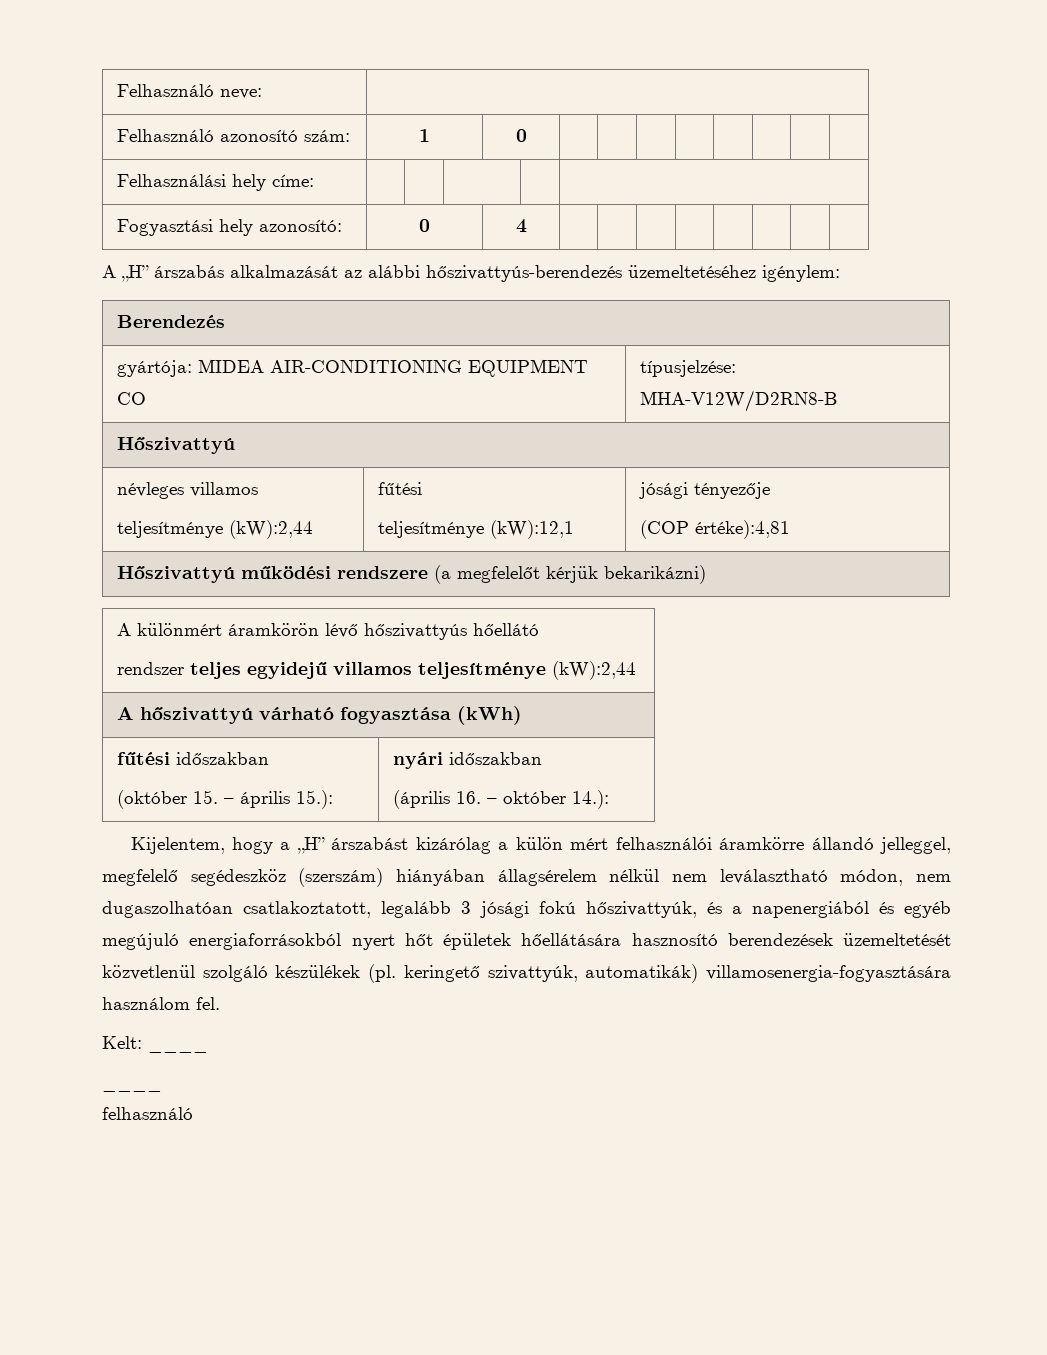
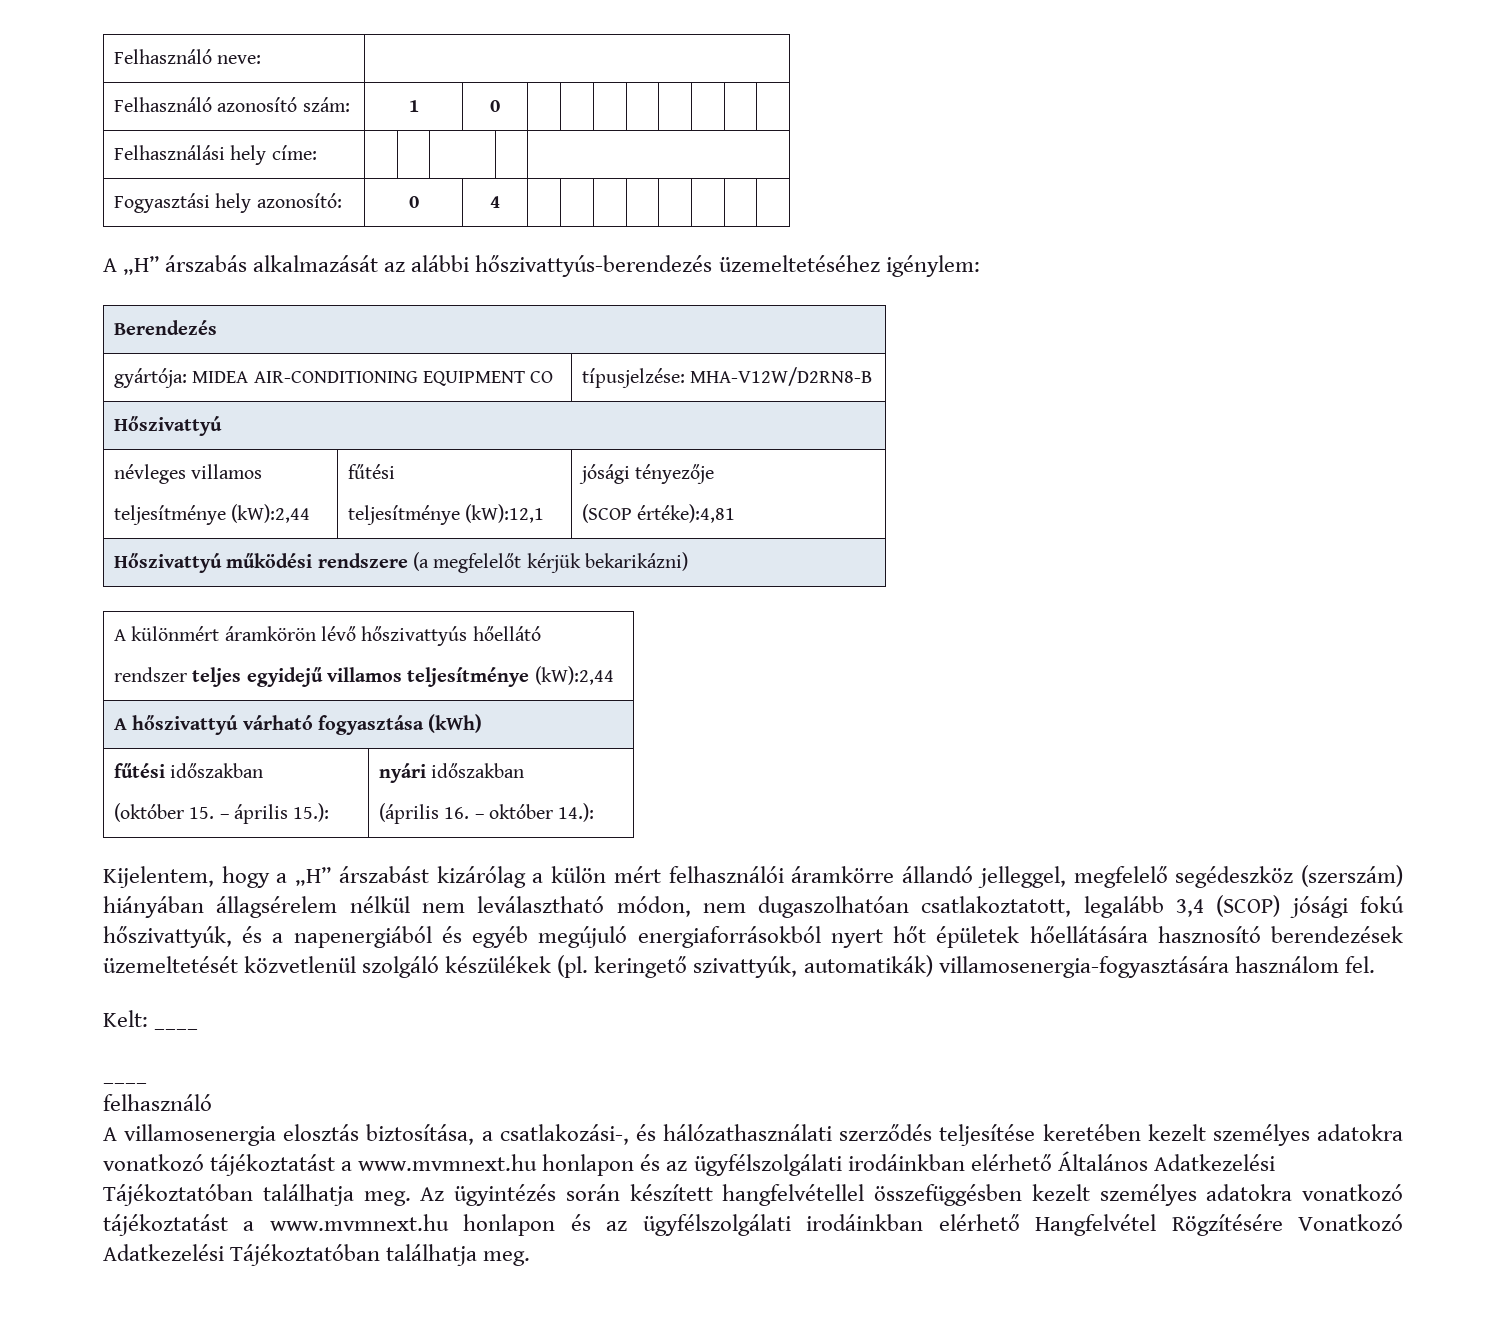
  névleges villamos
  teljesítménye (kW):2,44 | fűtési
  teljesítménye (kW):12,1 | jósági tényezője
- (COP értéke):4,81
+ (SCOP értéke):4,81
- Kijelentem, hogy a „H” árszabást kizárólag a külön mért felhasználói áramkörre állandó jelleggel, megfelelő segédeszköz (szerszám) hiányában állagsérelem nélkül nem leválasztható módon, nem dugaszolhatóan csatlakoztatott, legalább 3 jósági fokú hőszivattyúk, és a napenergiából és egyéb megújuló energiaforrásokból nyert hőt épületek hőellátására hasznosító berendezések üzemeltetését közvetlenül szolgáló készülékek (pl. keringető szivattyúk, automatikák) villamosenergia-fogyasztására használom fel.
+ Kijelentem, hogy a „H” árszabást kizárólag a külön mért felhasználói áramkörre állandó jelleggel, megfelelő segédeszköz (szerszám) hiányában állagsérelem nélkül nem leválasztható módon, nem dugaszolhatóan csatlakoztatott, legalább 3,4 (SCOP) jósági fokú hőszivattyúk, és a napenergiából és egyéb megújuló energiaforrásokból nyert hőt épületek hőellátására hasznosító berendezések üzemeltetését közvetlenül szolgáló készülékek (pl. keringető szivattyúk, automatikák) villamosenergia-fogyasztására használom fel.
+ A villamosenergia elosztás biztosítása, a csatlakozási-, és hálózathasználati szerződés teljesítése keretében kezelt személyes adatokra vonatkozó tájékoztatást a www.mvmnext.hu honlapon és az ügyfélszolgálati irodáinkban elérhető Általános Adatkezelési Tájékoztatóban találhatja meg. Az ügyintézés során készített hangfelvétellel összefüggésben kezelt személyes adatokra vonatkozó tájékoztatást a www.mvmnext.hu honlapon és az ügyfélszolgálati irodáinkban elérhető Hangfelvétel Rögzítésére Vonatkozó Adatkezelési Tájékoztatóban találhatja meg.

